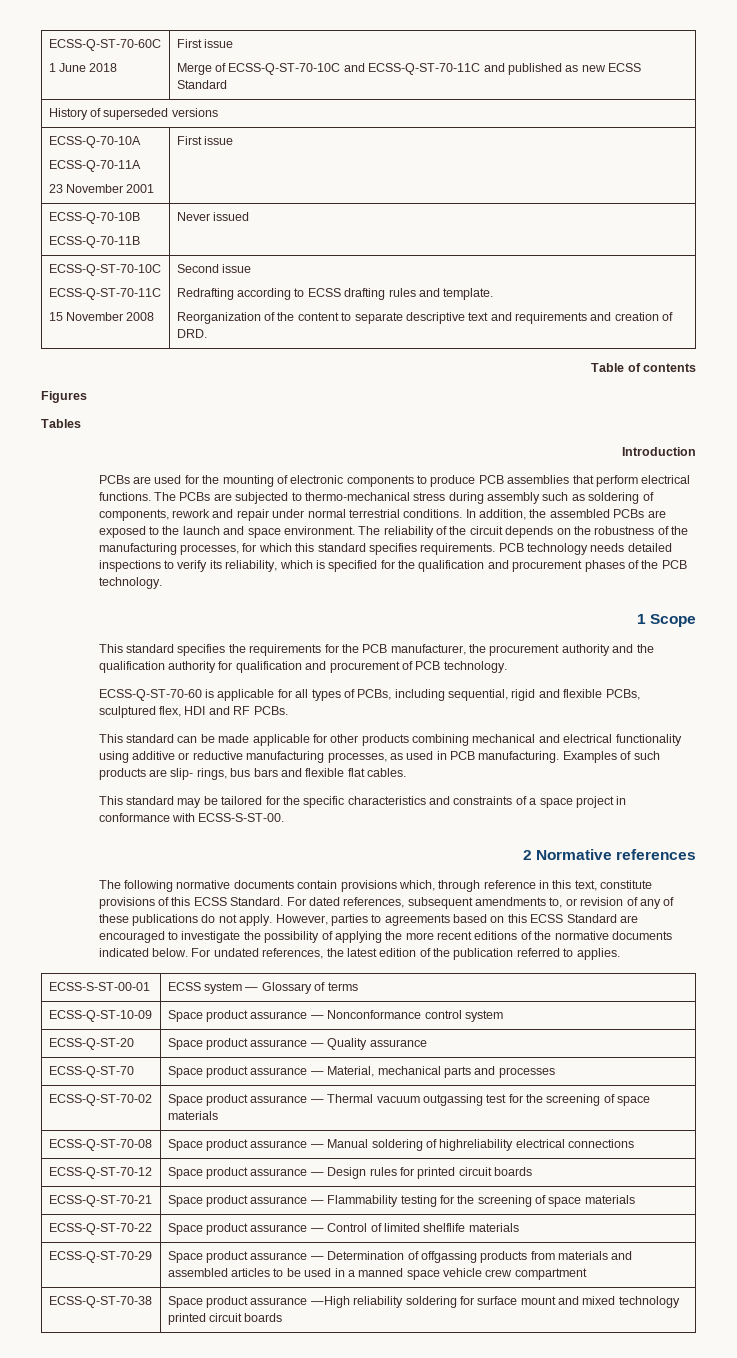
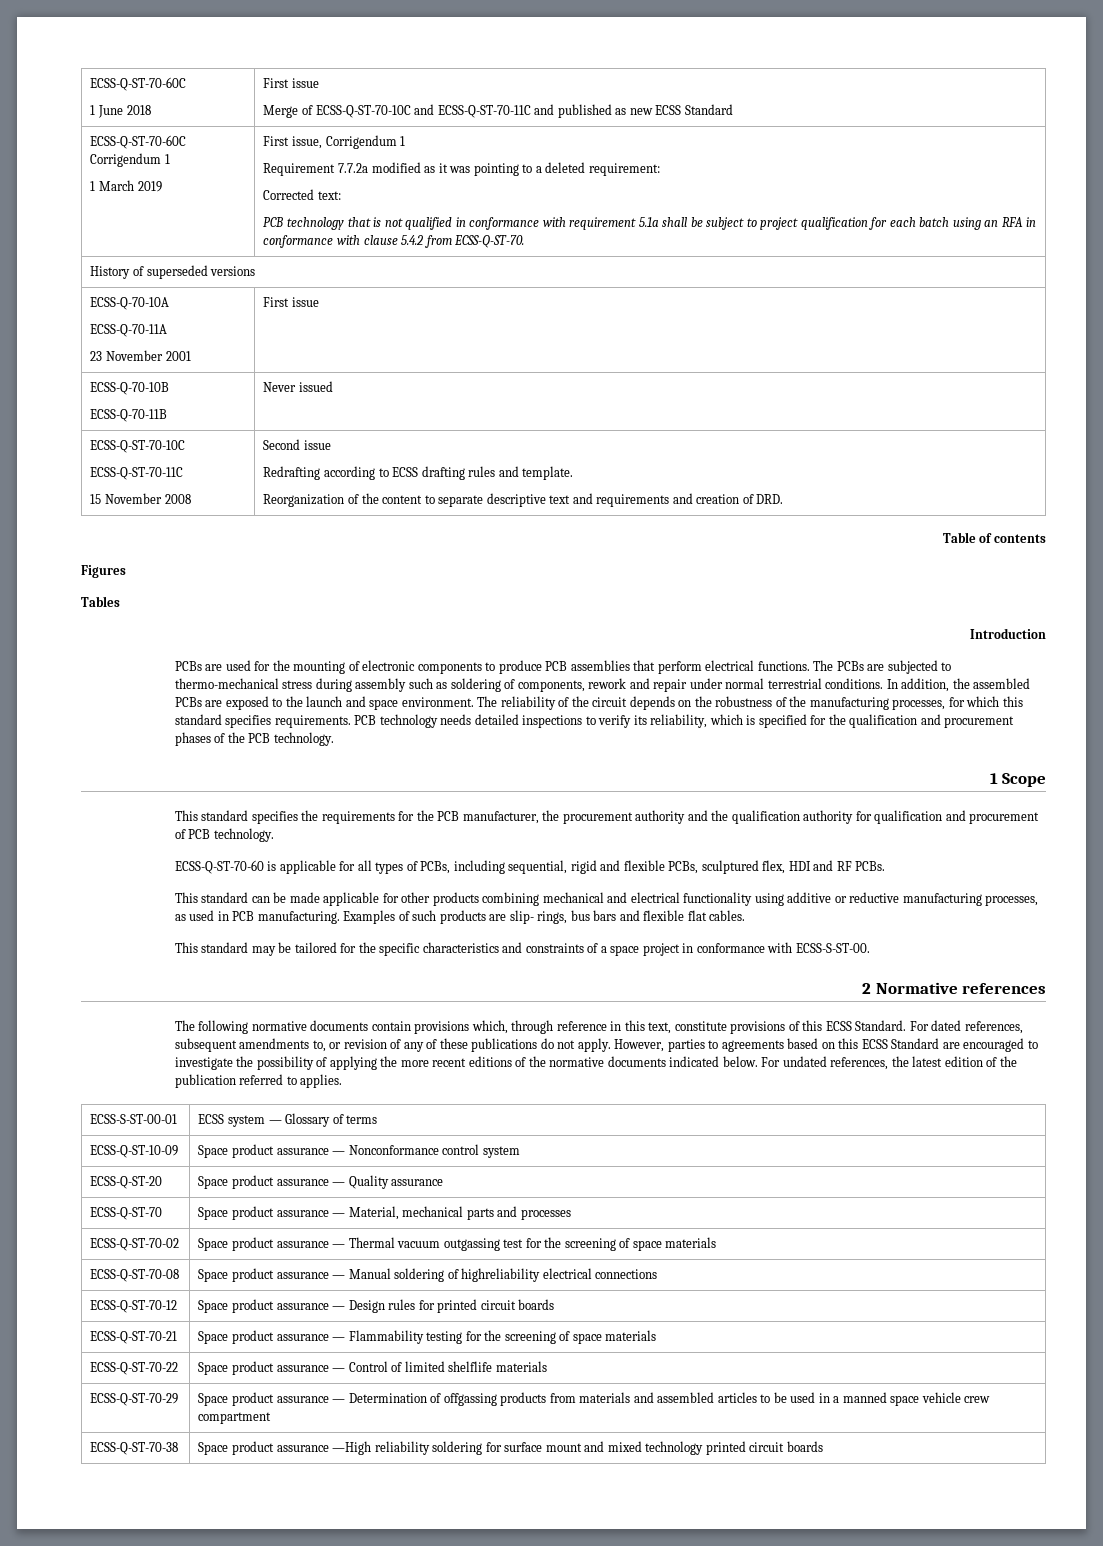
+ ECSS-Q-ST-70-60C Corrigendum 1
+ 1 March 2019 | First issue, Corrigendum 1
+ Requirement 7.7.2a modified as it was pointing to a deleted requirement:
+ Corrected text:
+ PCB technology that is not qualified in conformance with requirement 5.1a shall be subject to project qualification for each batch using an RFA in conformance with clause 5.4.2 from ECSS-Q-ST-70.

